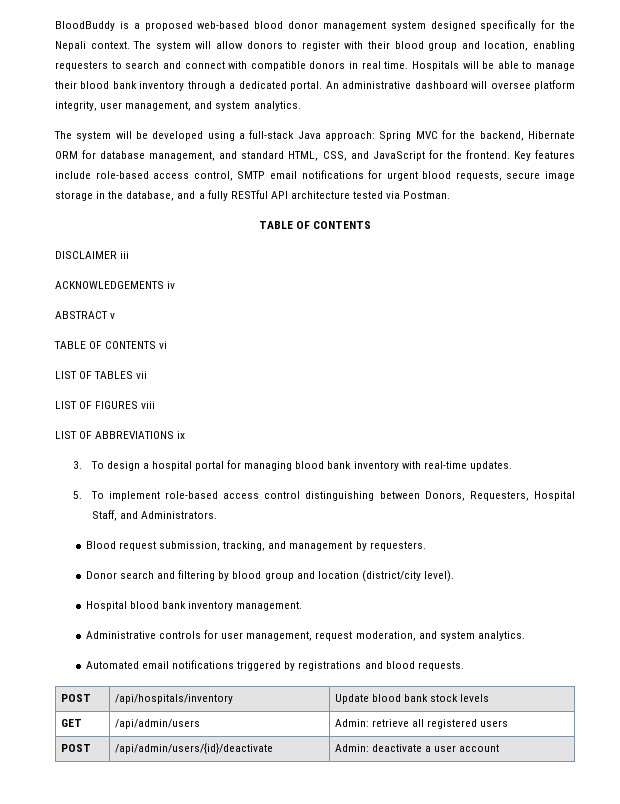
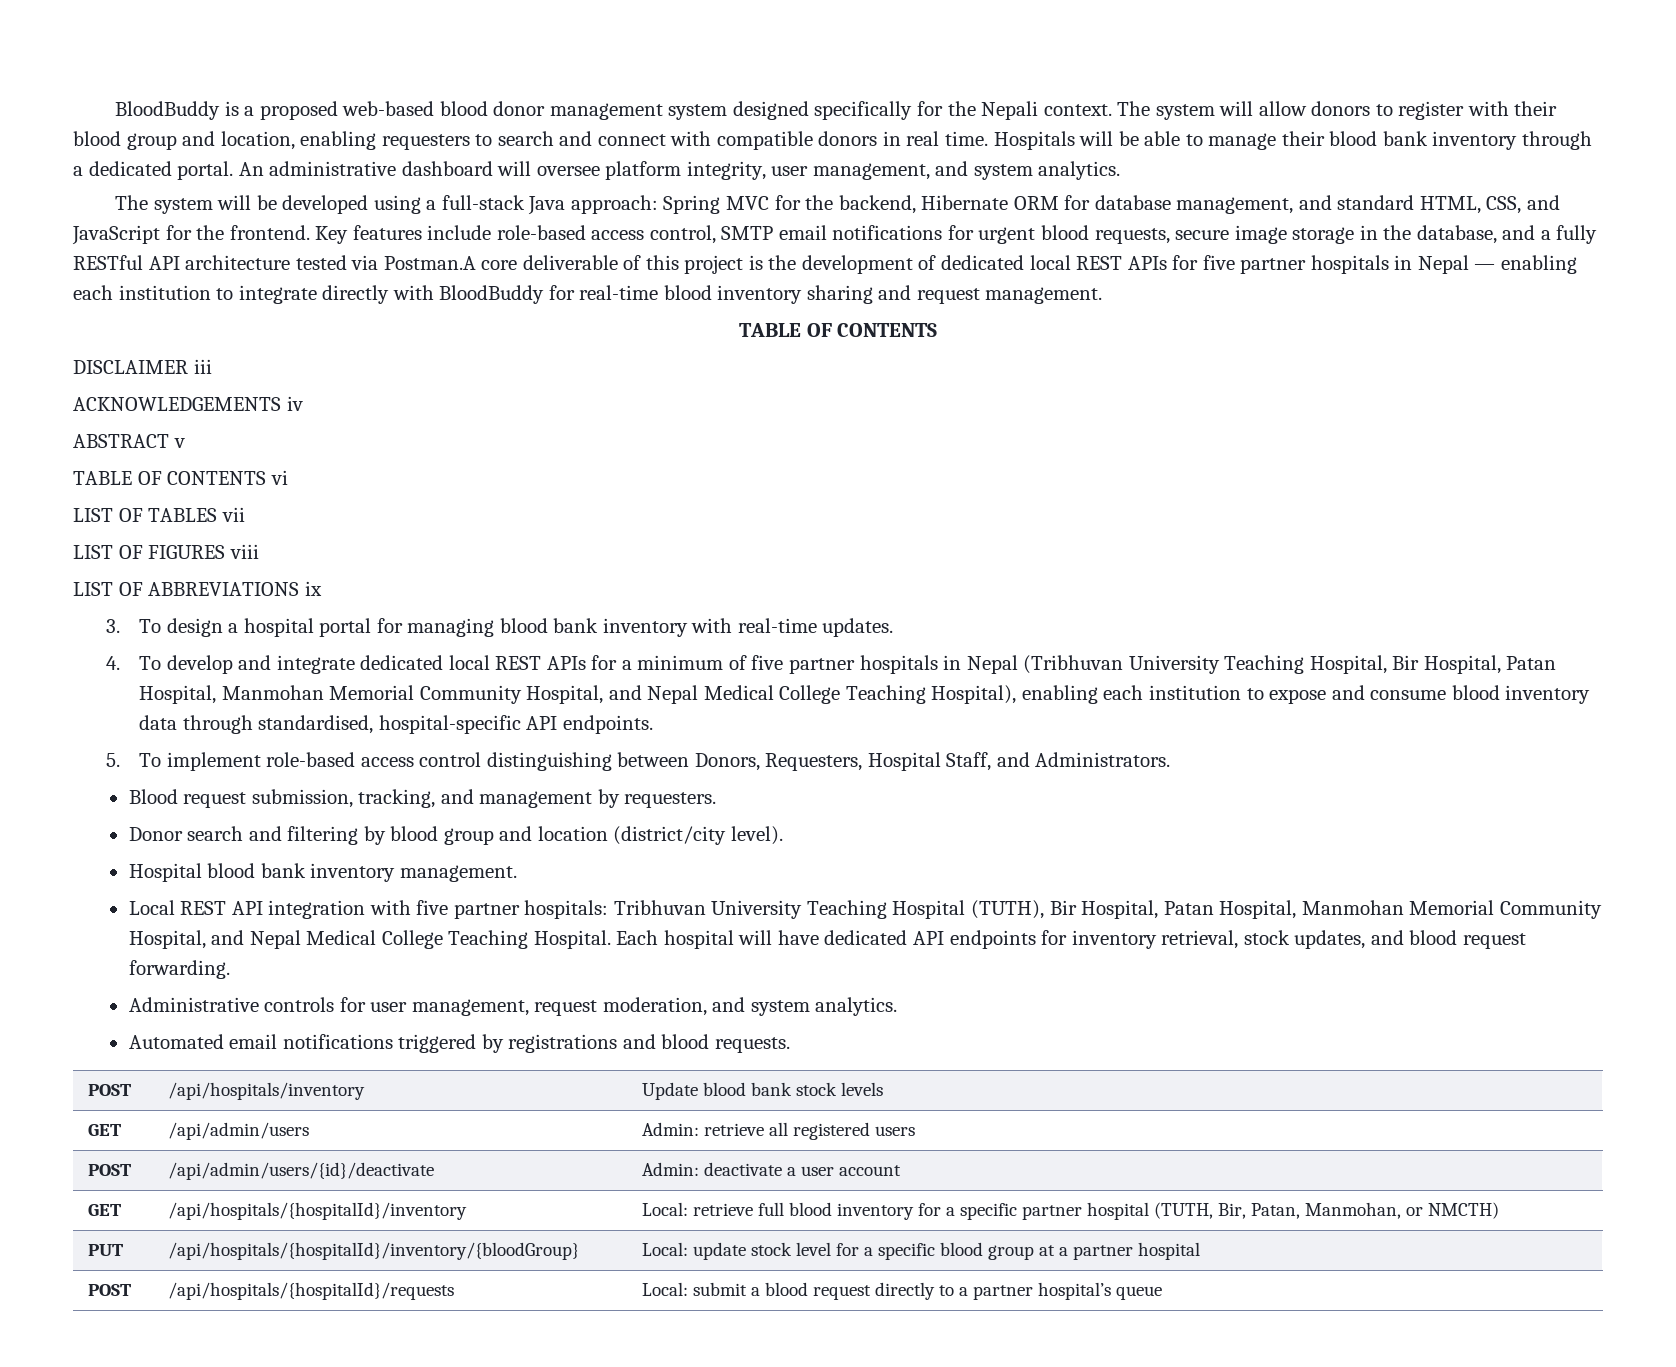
- Key features include role-based access control, SMTP email notifications for urgent blood requests, secure image storage in the database, and a fully RESTful API architecture tested via Postman.
+ Key features include role-based access control, SMTP email notifications for urgent blood requests, secure image storage in the database, and a fully RESTful API architecture tested via Postman.A core deliverable of this project is the development of dedicated local REST APIs for five partner hospitals in Nepal — enabling each institution to integrate directly with BloodBuddy for real-time blood inventory sharing and request management.
+ 4. To develop and integrate dedicated local REST APIs for a minimum of five partner hospitals in Nepal (Tribhuvan University Teaching Hospital, Bir Hospital, Patan Hospital, Manmohan Memorial Community Hospital, and Nepal Medical College Teaching Hospital), enabling each institution to expose and consume blood inventory data through standardised, hospital-specific API endpoints.
+ Local REST API integration with five partner hospitals: Tribhuvan University Teaching Hospital (TUTH), Bir Hospital, Patan Hospital, Manmohan Memorial Community Hospital, and Nepal Medical College Teaching Hospital. Each hospital will have dedicated API endpoints for inventory retrieval, stock updates, and blood request forwarding.
+ GET | /api/hospitals/{hospitalId}/inventory | Local: retrieve full blood inventory for a specific partner hospital (TUTH, Bir, Patan, Manmohan, or NMCTH)
+ PUT | /api/hospitals/{hospitalId}/inventory/{bloodGroup} | Local: update stock level for a specific blood group at a partner hospital
+ POST | /api/hospitals/{hospitalId}/requests | Local: submit a blood request directly to a partner hospital’s queue

